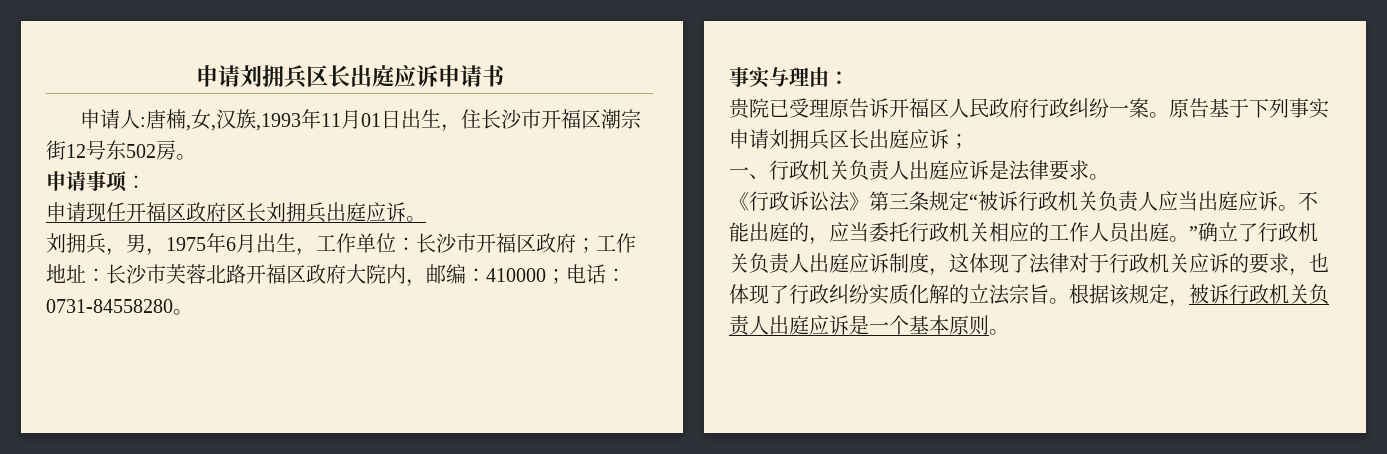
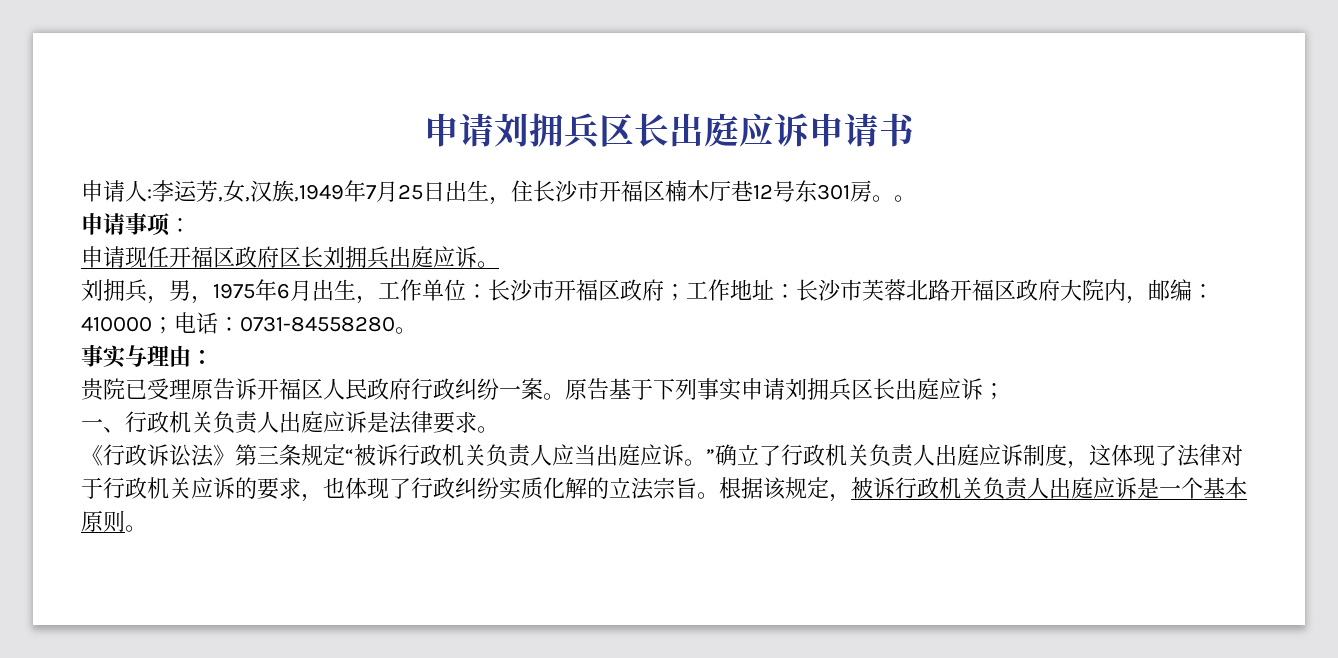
- 申请人:唐楠,女,汉族,1993年11月01日出生，住长沙市开福区潮宗街12号东502房。
+ 申请人:李运芳,女,汉族,1949年7月25日出生，住长沙市开福区楠木厅巷12号东301房。。
- 《行政诉讼法》第三条规定“被诉行政机关负责人应当出庭应诉。不能出庭的，应当委托行政机关相应的工作人员出庭。”确立了行政机关负责人出庭应诉制度，这体现了法律对于行政机关应诉的要求，也体现了行政纠纷实质化解的立法宗旨。
+ 《行政诉讼法》第三条规定“被诉行政机关负责人应当出庭应诉。”确立了行政机关负责人出庭应诉制度，这体现了法律对于行政机关应诉的要求，也体现了行政纠纷实质化解的立法宗旨。

